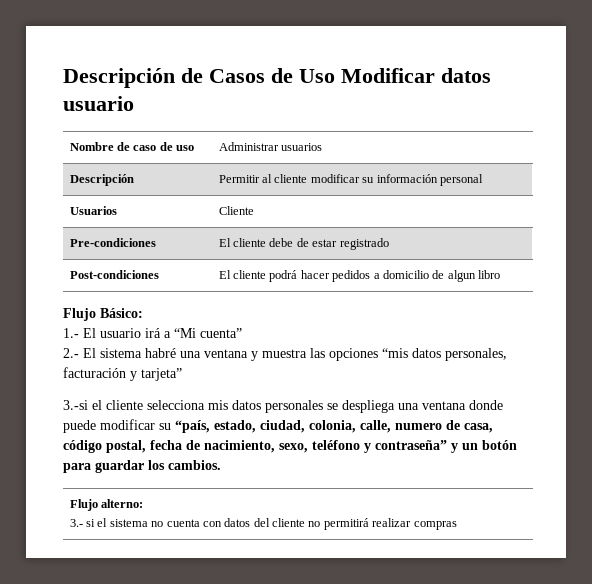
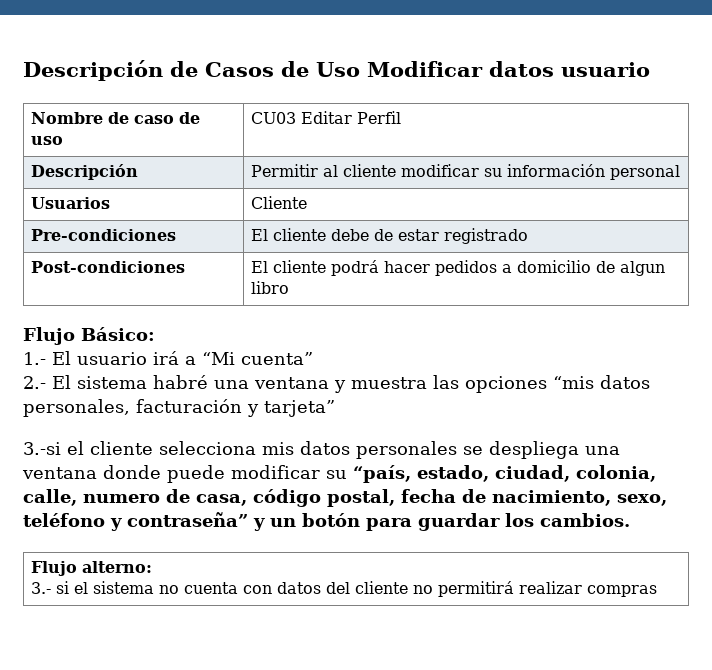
- Nombre de caso de uso | Administrar usuarios
+ Nombre de caso de uso | CU03 Editar Perfil

